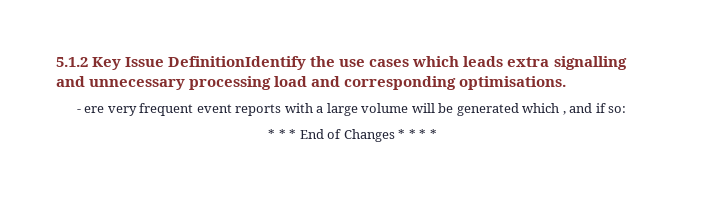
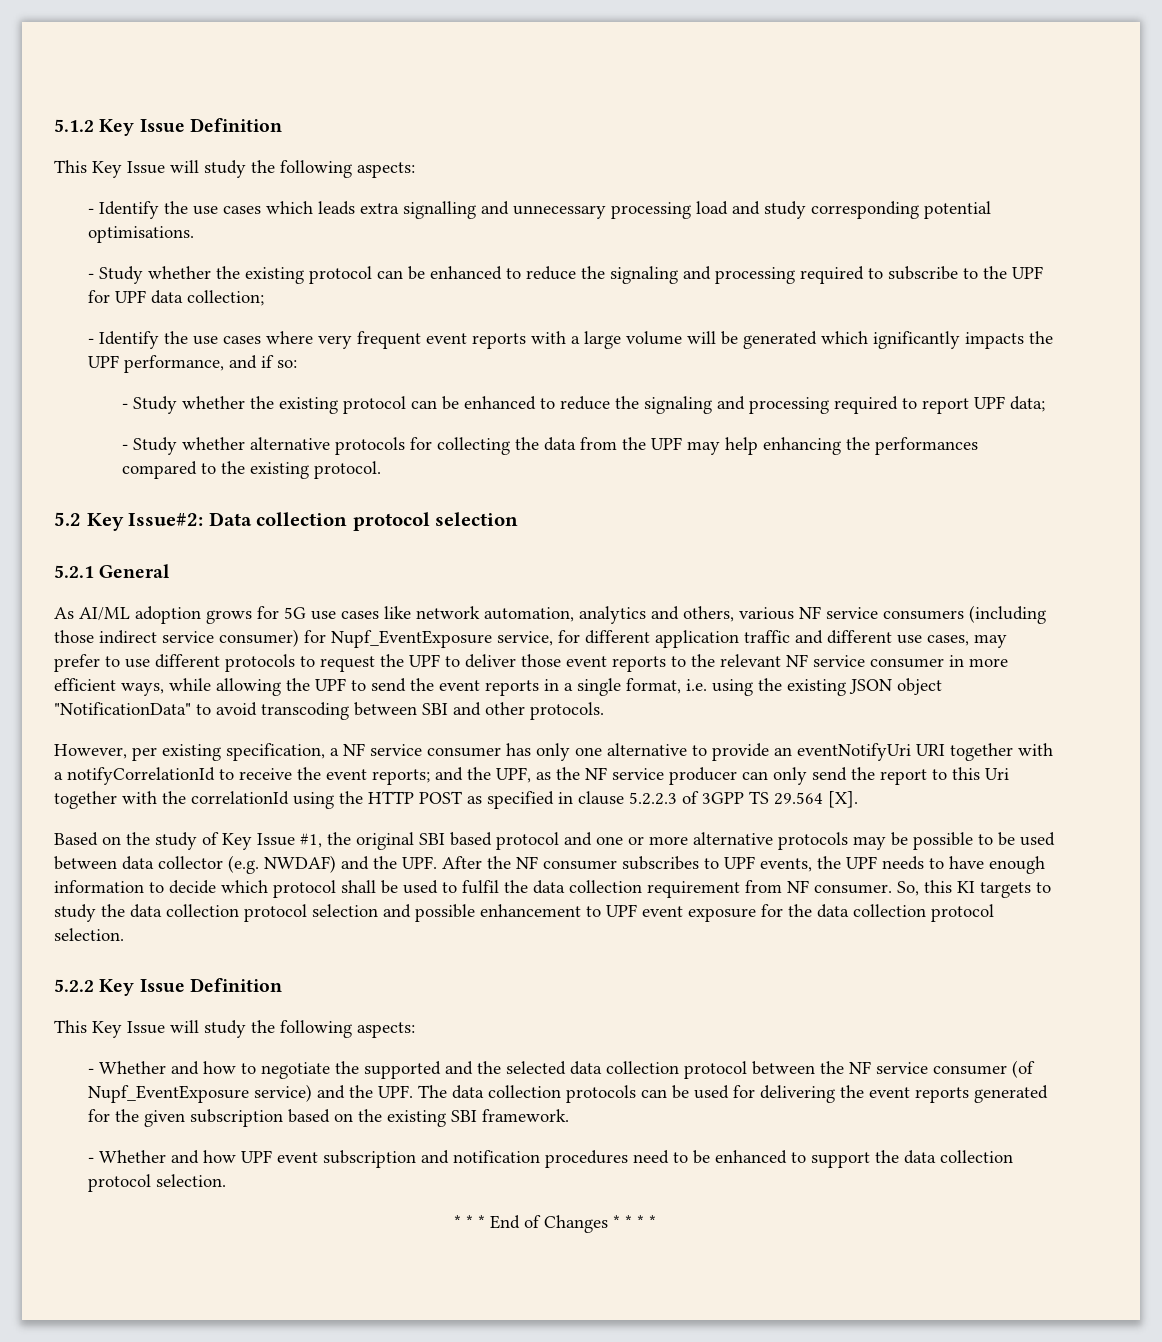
- 5.1.2 Key Issue DefinitionIdentify the use cases which leads extra signalling and unnecessary processing load and corresponding optimisations.
+ 5.1.2 Key Issue Definition
+ This Key Issue will study the following aspects:
+ - Identify the use cases which leads extra signalling and unnecessary processing load and study corresponding potential optimisations.
- - ere very frequent event reports with a large volume will be generated which , and if so:
+ - Study whether the existing protocol can be enhanced to reduce the signaling and processing required to subscribe to the UPF for UPF data collection;
+ - Identify the use cases where very frequent event reports with a large volume will be generated which ignificantly impacts the UPF performance, and if so:
+ - Study whether the existing protocol can be enhanced to reduce the signaling and processing required to report UPF data;
+ - Study whether alternative protocols for collecting the data from the UPF may help enhancing the performances compared to the existing protocol.
+ 5.2 Key Issue#2: Data collection protocol selection
+ 5.2.1 General
+ As AI/ML adoption grows for 5G use cases like network automation, analytics and others, various NF service consumers (including those indirect service consumer) for Nupf_EventExposure service, for different application traffic and different use cases, may prefer to use different protocols to request the UPF to deliver those event reports to the relevant NF service consumer in more efficient ways, while allowing the UPF to send the event reports in a single format, i.e. using the existing JSON object "NotificationData" to avoid transcoding between SBI and other protocols.
+ However, per existing specification, a NF service consumer has only one alternative to provide an eventNotifyUri URI together with a notifyCorrelationId to receive the event reports; and the UPF, as the NF service producer can only send the report to this Uri together with the correlationId using the HTTP POST as specified in clause 5.2.2.3 of 3GPP TS 29.564 [X].
+ Based on the study of Key Issue #1, the original SBI based protocol and one or more alternative protocols may be possible to be used between data collector (e.g. NWDAF) and the UPF. After the NF consumer subscribes to UPF events, the UPF needs to have enough information to decide which protocol shall be used to fulfil the data collection requirement from NF consumer. So, this KI targets to study the data collection protocol selection and possible enhancement to UPF event exposure for the data collection protocol selection.
+ 5.2.2 Key Issue Definition
+ This Key Issue will study the following aspects:
+ - Whether and how to negotiate the supported and the selected data collection protocol between the NF service consumer (of Nupf_EventExposure service) and the UPF. The data collection protocols can be used for delivering the event reports generated for the given subscription based on the existing SBI framework.
+ - Whether and how UPF event subscription and notification procedures need to be enhanced to support the data collection protocol selection.

